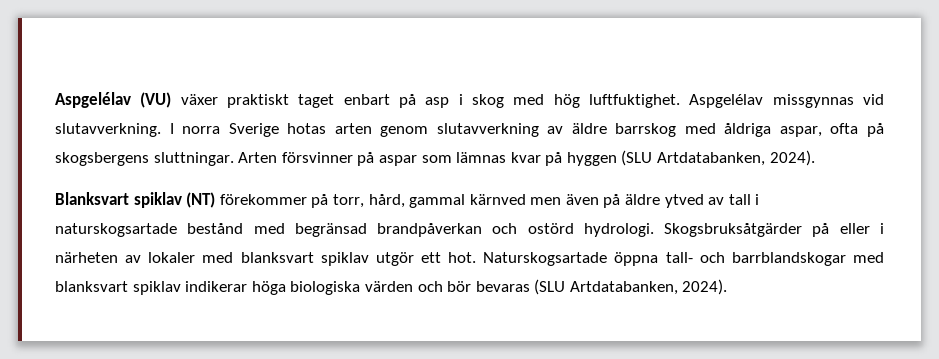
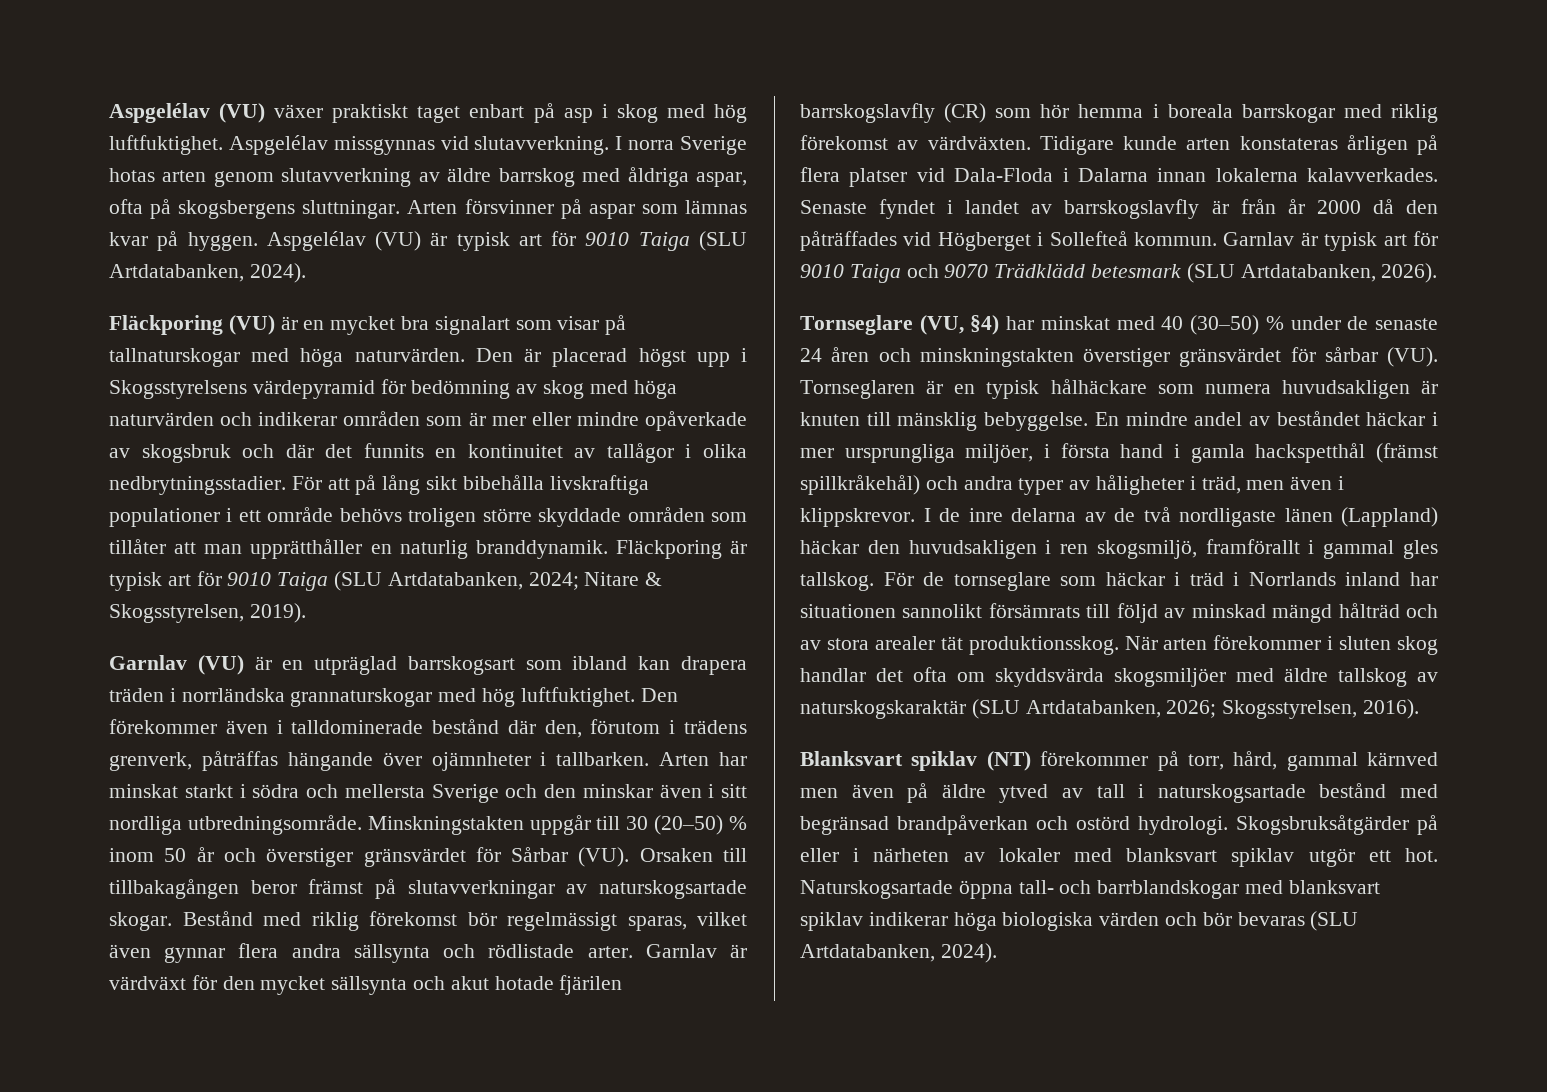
- Arten försvinner på aspar som lämnas kvar på hyggen (SLU Artdatabanken, 2024).
+ Arten försvinner på aspar som lämnas kvar på hyggen. Aspgelélav (VU) är typisk art för 9010 Taiga (SLU Artdatabanken, 2024).
+ Fläckporing (VU) är en mycket bra signalart som visar på tallnaturskogar med höga naturvärden. Den är placerad högst upp i Skogsstyrelsens värdepyramid för bedömning av skog med höga naturvärden och indikerar områden som är mer eller mindre opåverkade av skogsbruk och där det funnits en kontinuitet av tallågor i olika nedbrytningsstadier. För att på lång sikt bibehålla livskraftiga populationer i ett område behövs troligen större skyddade områden som tillåter att man upprätthåller en naturlig branddynamik. Fläckporing är typisk art för 9010 Taiga (SLU Artdatabanken, 2024; Nitare & Skogsstyrelsen, 2019).
+ Garnlav (VU) är en utpräglad barrskogsart som ibland kan drapera träden i norrländska grannaturskogar med hög luftfuktighet. Den förekommer även i talldominerade bestånd där den, förutom i trädens grenverk, påträffas hängande över ojämnheter i tallbarken. Arten har minskat starkt i södra och mellersta Sverige och den minskar även i sitt nordliga utbredningsområde. Minskningstakten uppgår till 30 (20–50) % inom 50 år och överstiger gränsvärdet för Sårbar (VU). Orsaken till tillbakagången beror främst på slutavverkningar av naturskogsartade skogar. Bestånd med riklig förekomst bör regelmässigt sparas, vilket även gynnar flera andra sällsynta och rödlistade arter. Garnlav är värdväxt för den mycket sällsynta och akut hotade fjärilen barrskogslavfly (CR) som hör hemma i boreala barrskogar med riklig förekomst av värdväxten. Tidigare kunde arten konstateras årligen på flera platser vid Dala-Floda i Dalarna innan lokalerna kalavverkades. Senaste fyndet i landet av barrskogslavfly är från år 2000 då den påträffades vid Högberget i Sollefteå kommun. Garnlav är typisk art för 9010 Taiga och 9070 Trädklädd betesmark (SLU Artdatabanken, 2026).
+ Tornseglare (VU, §4) har minskat med 40 (30–50) % under de senaste 24 åren och minskningstakten överstiger gränsvärdet för sårbar (VU). Tornseglaren är en typisk hålhäckare som numera huvudsakligen är knuten till mänsklig bebyggelse. En mindre andel av beståndet häckar i mer ursprungliga miljöer, i första hand i gamla hackspetthål (främst spillkråkehål) och andra typer av håligheter i träd, men även i klippskrevor. I de inre delarna av de två nordligaste länen (Lappland) häckar den huvudsakligen i ren skogsmiljö, framförallt i gammal gles tallskog. För de tornseglare som häckar i träd i Norrlands inland har situationen sannolikt försämrats till följd av minskad mängd hålträd och av stora arealer tät produktionsskog. När arten förekommer i sluten skog handlar det ofta om skyddsvärda skogsmiljöer med äldre tallskog av naturskogskaraktär (SLU Artdatabanken, 2026; Skogsstyrelsen, 2016).

